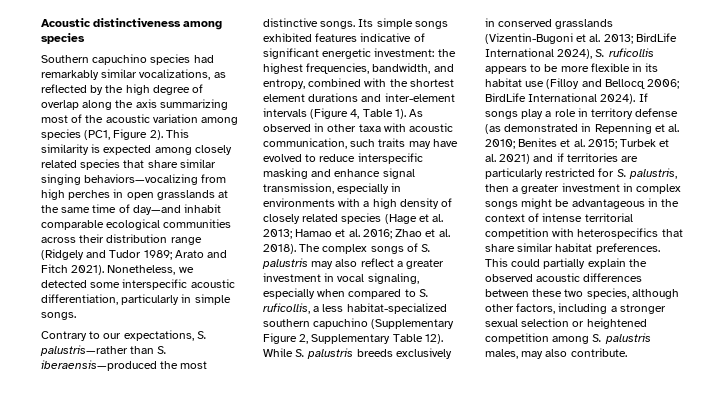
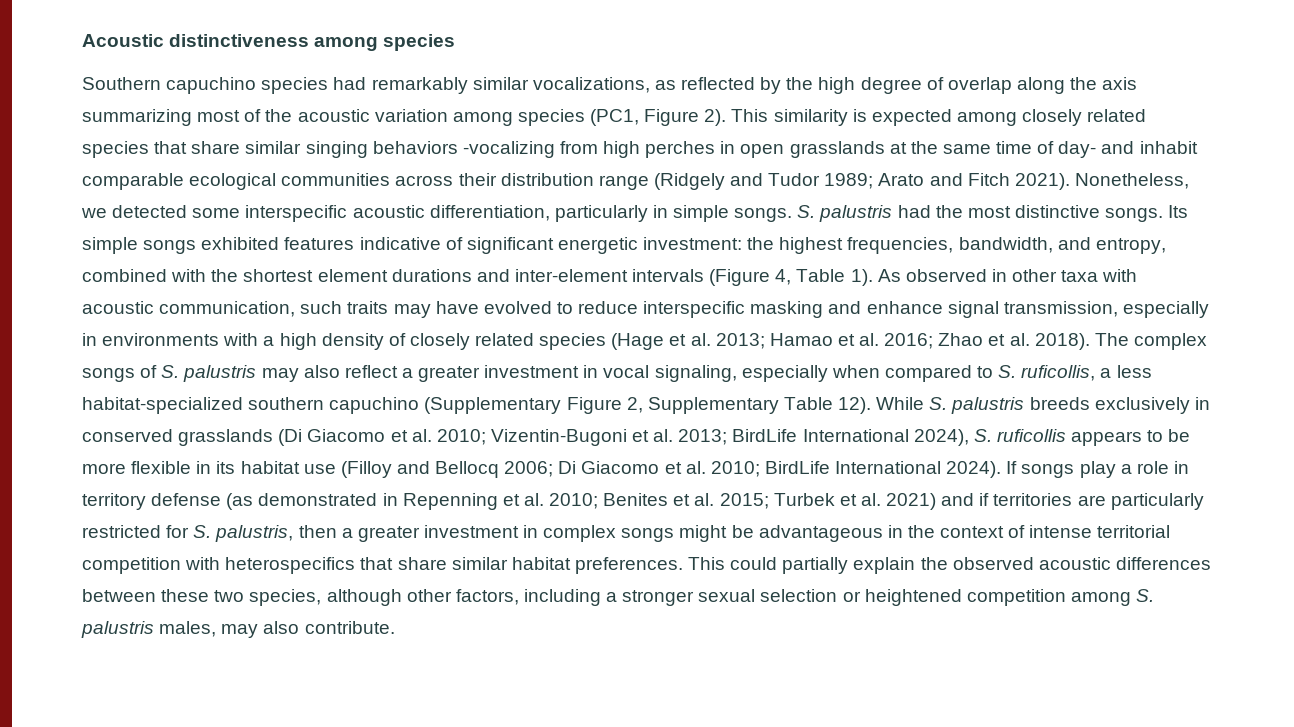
- This similarity is expected among closely related species that share similar singing behaviors—vocalizing from high perches in open grasslands at the same time of day—and inhabit comparable ecological communities across their distribution range (Ridgely and Tudor 1989; Arato and Fitch 2021).
+ This similarity is expected among closely related species that share similar singing behaviors -vocalizing from high perches in open grasslands at the same time of day- and inhabit comparable ecological communities across their distribution range (Ridgely and Tudor 1989; Arato and Fitch 2021).
- Nonetheless, we detected some interspecific acoustic differentiation, particularly in simple songs.
- Contrary to our expectations, S. palustris—rather than S. iberaensis—produced the most distinctive songs.
+ Nonetheless, we detected some interspecific acoustic differentiation, particularly in simple songs. S. palustris had the most distinctive songs.
- While S. palustris breeds exclusively in conserved grasslands (Vizentin-Bugoni et al. 2013; BirdLife International 2024), S. ruficollis appears to be more flexible in its habitat use (Filloy and Bellocq 2006; BirdLife International 2024).
+ While S. palustris breeds exclusively in conserved grasslands (Di Giacomo et al. 2010; Vizentin-Bugoni et al. 2013; BirdLife International 2024), S. ruficollis appears to be more flexible in its habitat use (Filloy and Bellocq 2006; Di Giacomo et al. 2010; BirdLife International 2024).

